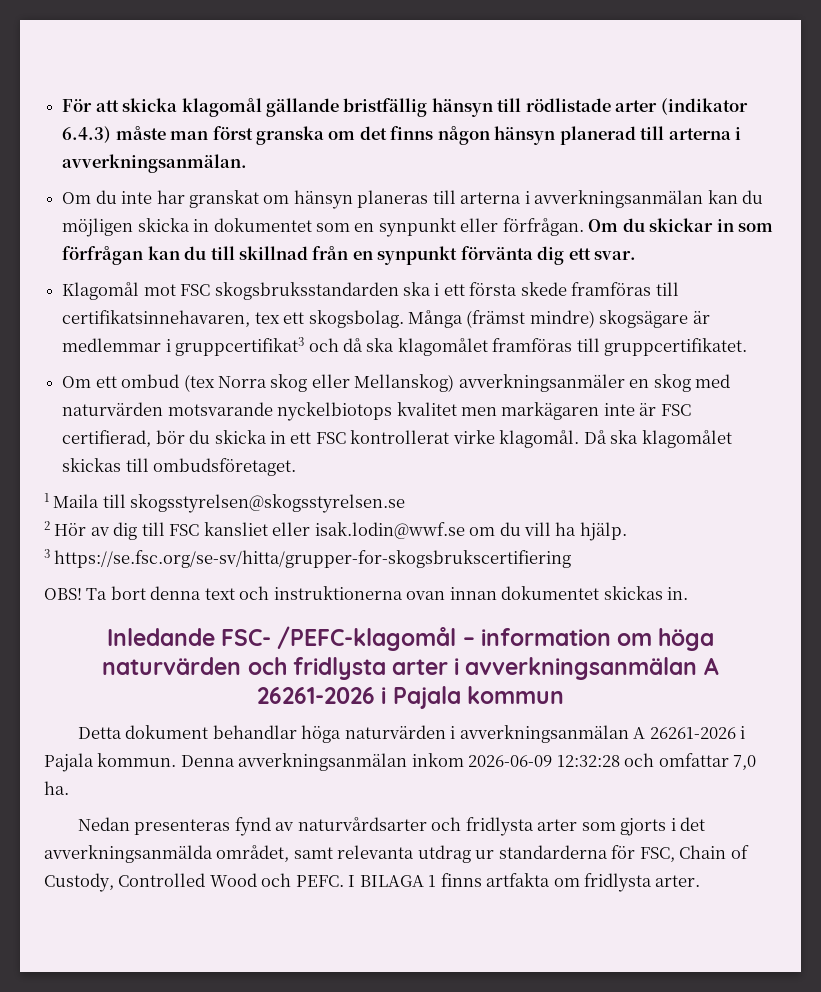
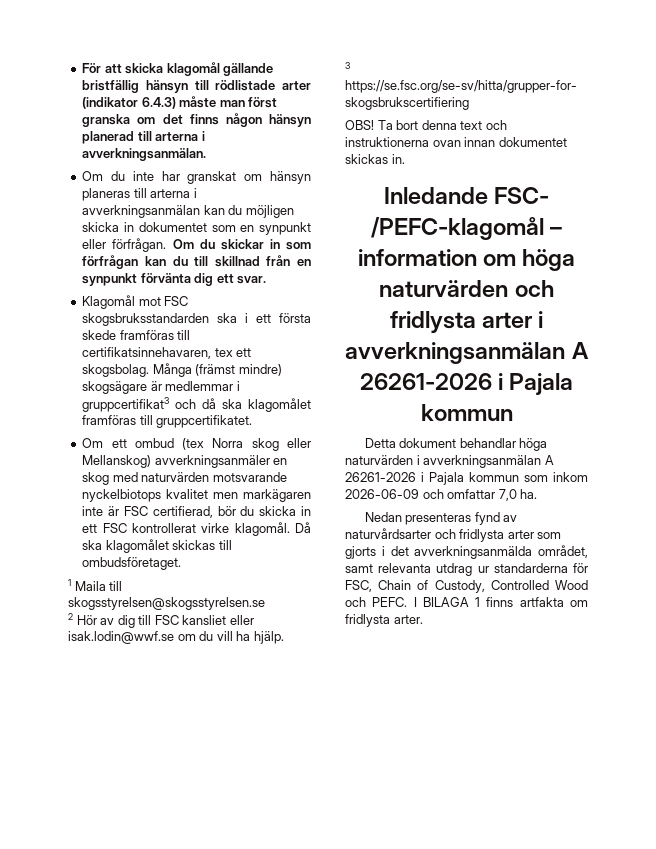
- Detta dokument behandlar höga naturvärden i avverkningsanmälan A 26261-2026 i Pajala kommun. Denna avverkningsanmälan inkom 2026-06-09 12:32:28 och omfattar 7,0 ha.
+ Detta dokument behandlar höga naturvärden i avverkningsanmälan A 26261-2026 i Pajala kommun som inkom 2026-06-09 och omfattar 7,0 ha.

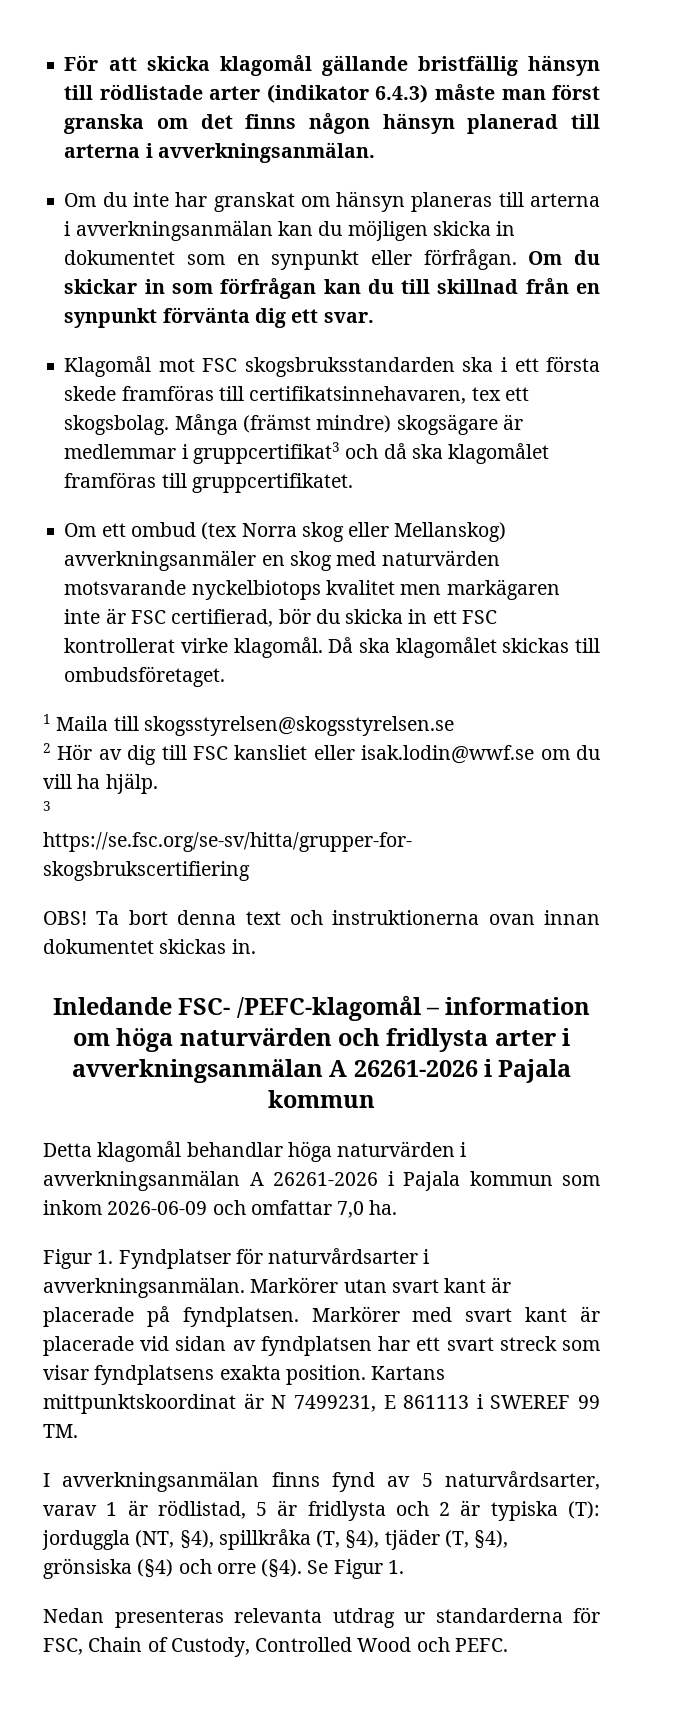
- Detta dokument behandlar höga naturvärden i avverkningsanmälan A 26261-2026 i Pajala kommun som inkom 2026-06-09 och omfattar 7,0 ha.
+ Detta klagomål behandlar höga naturvärden i avverkningsanmälan A 26261-2026 i Pajala kommun som inkom 2026-06-09 och omfattar 7,0 ha.
- Nedan presenteras fynd av naturvårdsarter och fridlysta arter som gjorts i det avverkningsanmälda området, samt relevanta utdrag ur standarderna för FSC, Chain of Custody, Controlled Wood och PEFC. I BILAGA 1 finns artfakta om fridlysta arter.
+ Figur 1. Fyndplatser för naturvårdsarter i avverkningsanmälan. Markörer utan svart kant är placerade på fyndplatsen. Markörer med svart kant är placerade vid sidan av fyndplatsen har ett svart streck som visar fyndplatsens exakta position. Kartans mittpunktskoordinat är N 7499231, E 861113 i SWEREF 99 TM.
+ I avverkningsanmälan finns fynd av 5 naturvårdsarter, varav 1 är rödlistad, 5 är fridlysta och 2 är typiska (T): jorduggla (NT, §4), spillkråka (T, §4), tjäder (T, §4), grönsiska (§4) och orre (§4). Se Figur 1.
+ Nedan presenteras relevanta utdrag ur standarderna för FSC, Chain of Custody, Controlled Wood och PEFC.

